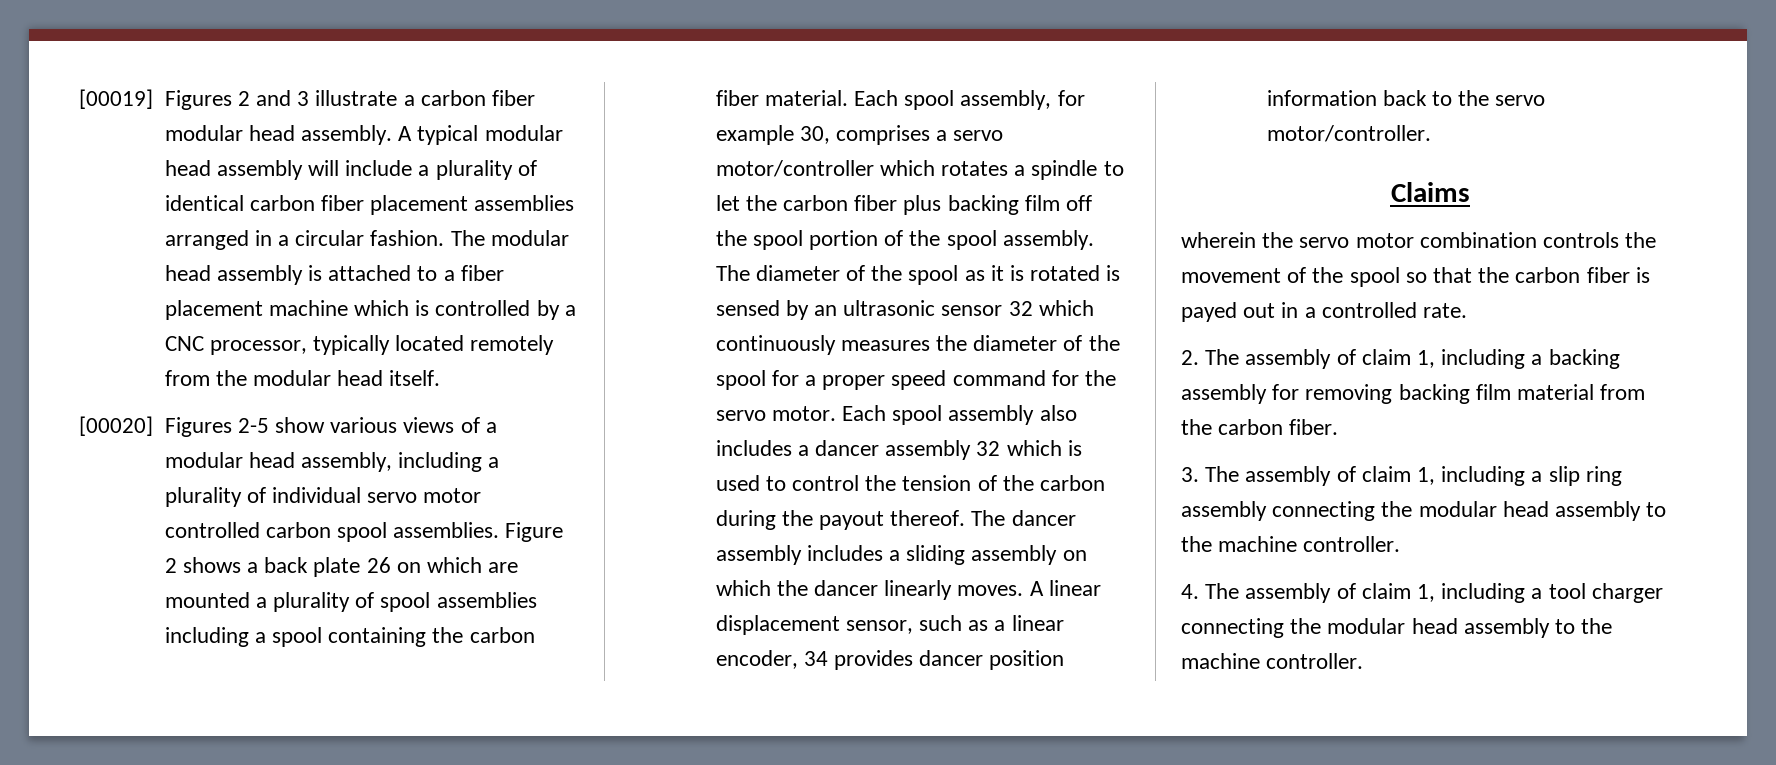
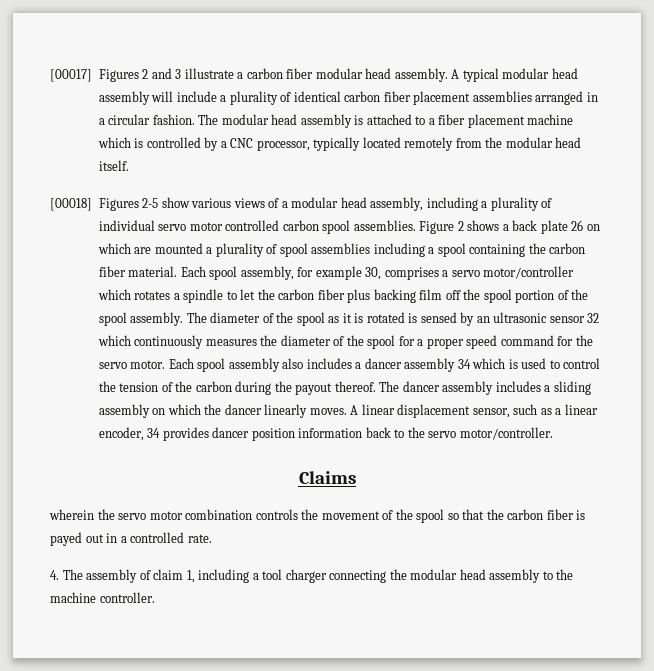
- [00019] Figures 2 and 3 illustrate a carbon fiber modular head assembly.
+ [00017] Figures 2 and 3 illustrate a carbon fiber modular head assembly.
- [00020] Figures 2-5 show various views of a modular head assembly, including a plurality of individual servo motor controlled carbon spool assemblies.
+ [00018] Figures 2-5 show various views of a modular head assembly, including a plurality of individual servo motor controlled carbon spool assemblies.
- Each spool assembly also includes a dancer assembly 32 which is used to control the tension of the carbon during the payout thereof.
+ Each spool assembly also includes a dancer assembly 34 which is used to control the tension of the carbon during the payout thereof.
- 2. The assembly of claim 1, including a backing assembly for removing backing film material from the carbon fiber.
- 3. The assembly of claim 1, including a slip ring assembly connecting the modular head assembly to the machine controller.

